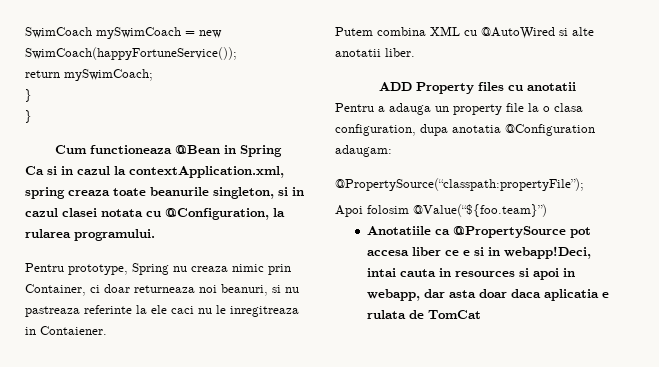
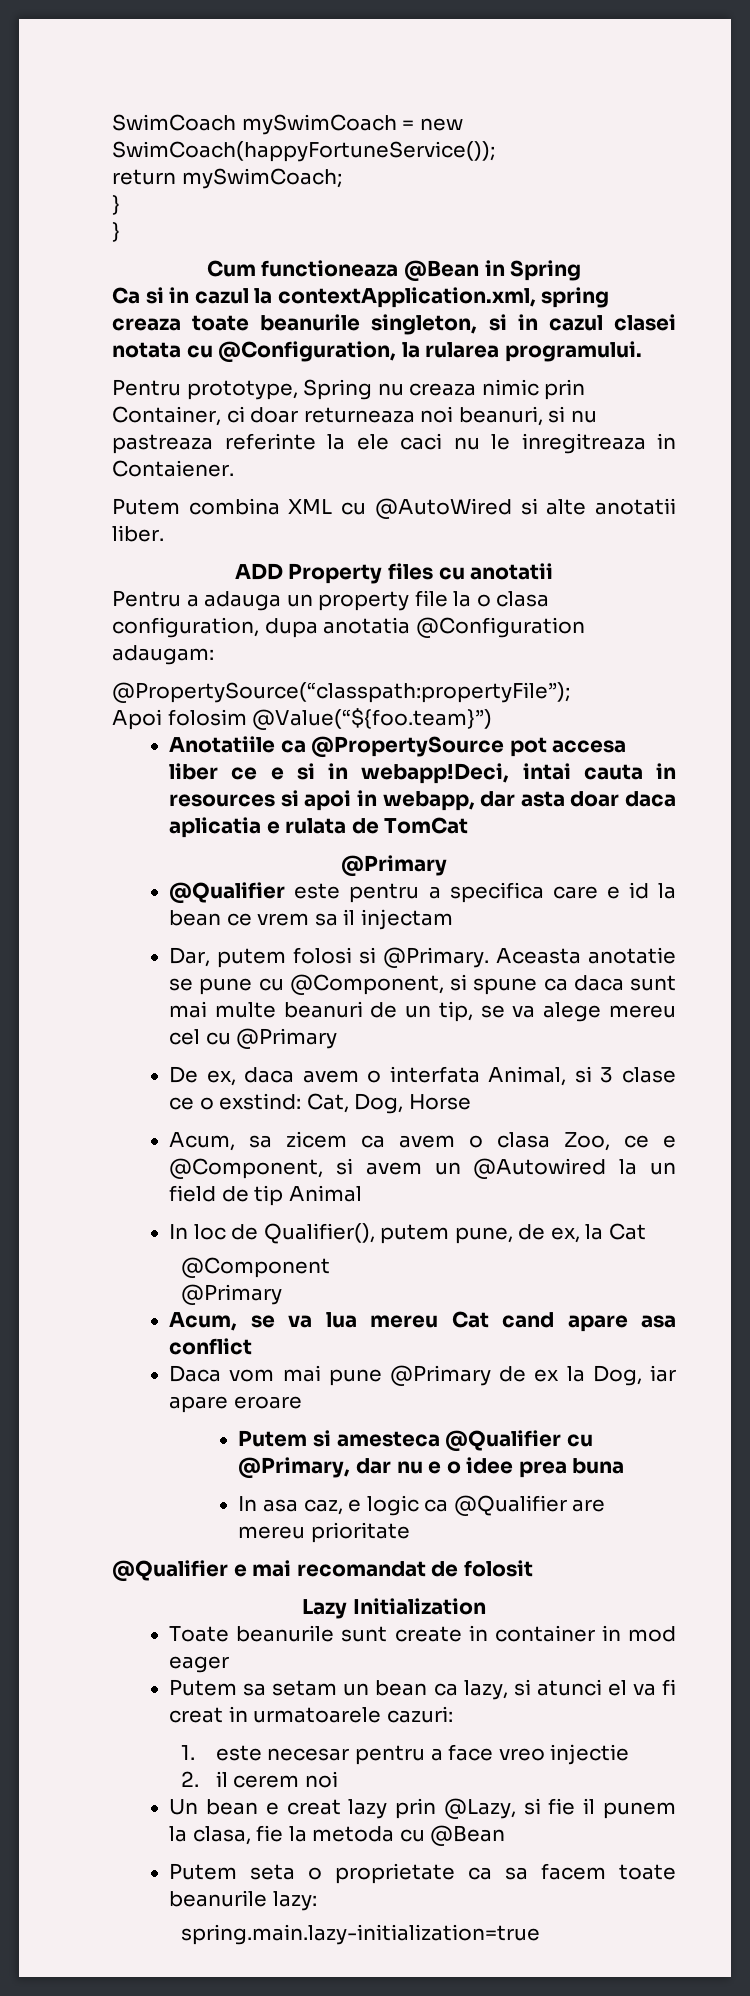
  Anotatiile ca @PropertySource pot accesa liber ce e si in webapp!Deci, intai cauta in resources si apoi in webapp, dar asta doar daca aplicatia e rulata de TomCat
+ @Primary
+ @Qualifier este pentru a specifica care e id la bean ce vrem sa il injectam
+ Dar, putem folosi si @Primary. Aceasta anotatie se pune cu @Component, si spune ca daca sunt mai multe beanuri de un tip, se va alege mereu cel cu @Primary
+ De ex, daca avem o interfata Animal, si 3 clase ce o exstind: Cat, Dog, Horse
+ Acum, sa zicem ca avem o clasa Zoo, ce e @Component, si avem un @Autowired la un field de tip Animal
+ In loc de Qualifier(), putem pune, de ex, la Cat
+ @Component
+ @Primary
+ Acum, se va lua mereu Cat cand apare asa conflict
+ Daca vom mai pune @Primary de ex la Dog, iar apare eroare
+ Putem si amesteca @Qualifier cu @Primary, dar nu e o idee prea buna
+ In asa caz, e logic ca @Qualifier are mereu prioritate
+ @Qualifier e mai recomandat de folosit
+ Lazy Initialization
+ Toate beanurile sunt create in container in mod eager
+ Putem sa setam un bean ca lazy, si atunci el va fi creat in urmatoarele cazuri:
+ 1. este necesar pentru a face vreo injectie
+ 2. il cerem noi
+ Un bean e creat lazy prin @Lazy, si fie il punem la clasa, fie la metoda cu @Bean
+ Putem seta o proprietate ca sa facem toate beanurile lazy:
+ spring.main.lazy-initialization=true

